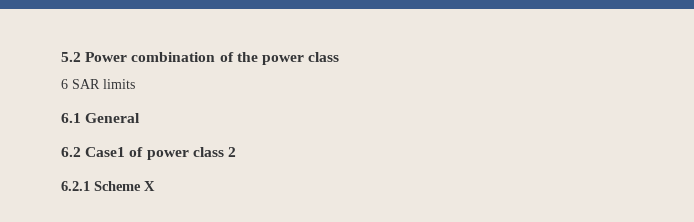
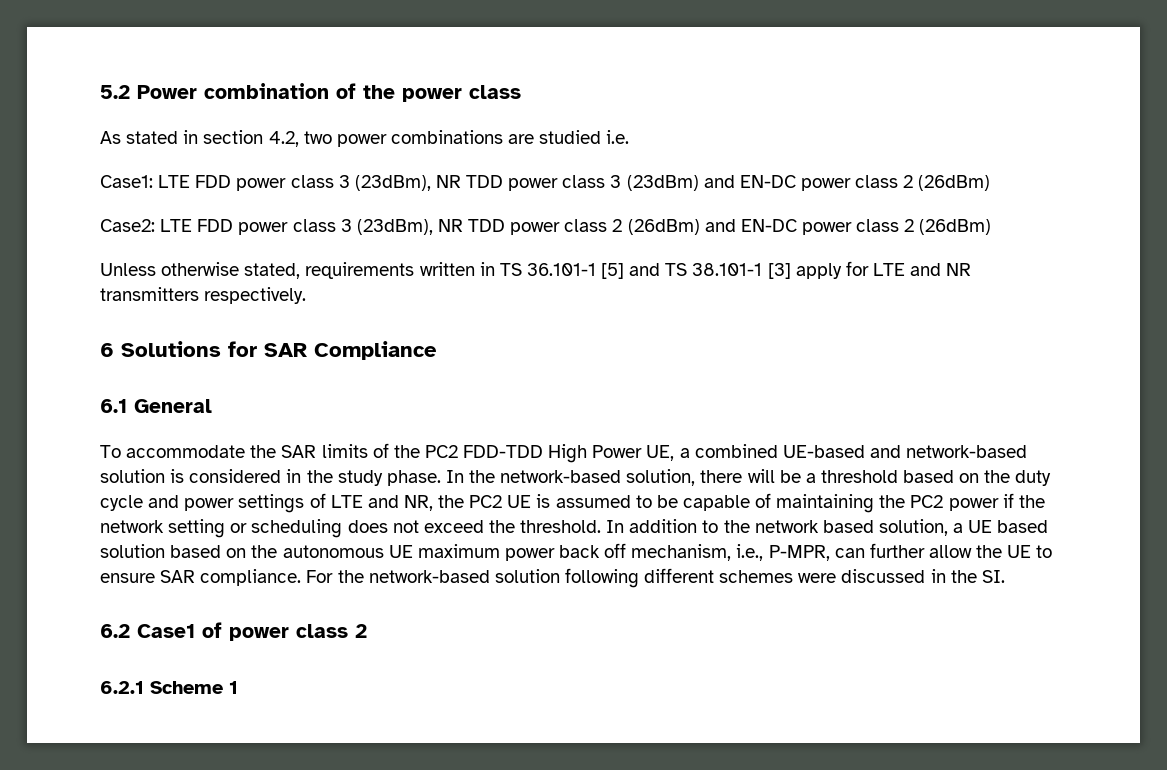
- 6 SAR limits
+ As stated in section 4.2, two power combinations are studied i.e.
+ Case1: LTE FDD power class 3 (23dBm), NR TDD power class 3 (23dBm) and EN-DC power class 2 (26dBm)
+ Case2: LTE FDD power class 3 (23dBm), NR TDD power class 2 (26dBm) and EN-DC power class 2 (26dBm)
+ Unless otherwise stated, requirements written in TS 36.101-1 [5] and TS 38.101-1 [3] apply for LTE and NR transmitters respectively.
+ 6 Solutions for SAR Compliance
  6.1 General
+ To accommodate the SAR limits of the PC2 FDD-TDD High Power UE, a combined UE-based and network-based solution is considered in the study phase. In the network-based solution, there will be a threshold based on the duty cycle and power settings of LTE and NR, the PC2 UE is assumed to be capable of maintaining the PC2 power if the network setting or scheduling does not exceed the threshold. In addition to the network based solution, a UE based solution based on the autonomous UE maximum power back off mechanism, i.e., P-MPR, can further allow the UE to ensure SAR compliance. For the network-based solution following different schemes were discussed in the SI.
- 6.2.1 Scheme X
+ 6.2.1 Scheme 1

